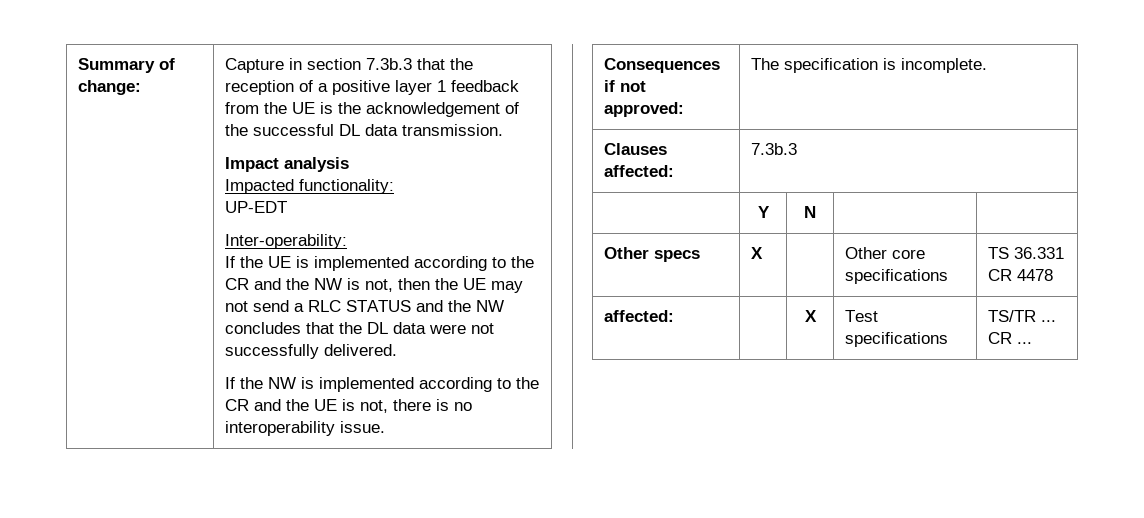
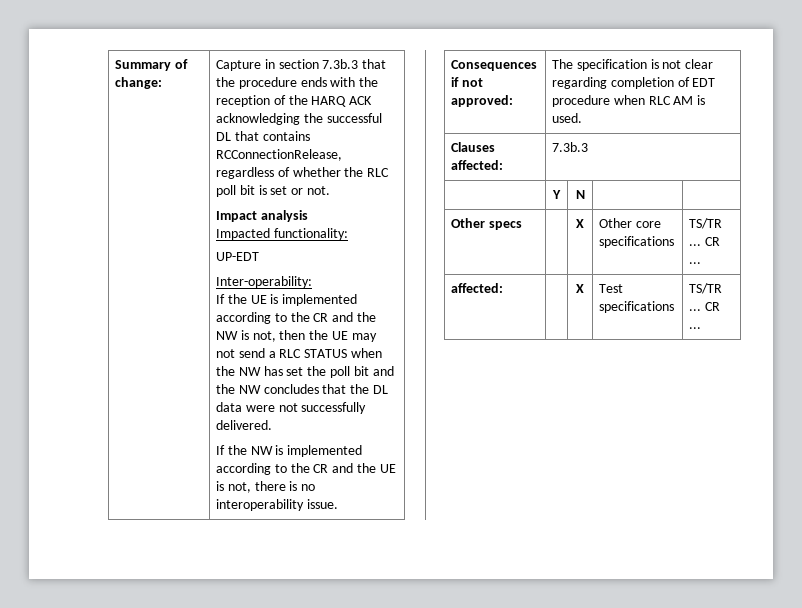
- Capture in section 7.3b.3 that the reception of a positive layer 1 feedback from the UE is the acknowledgement of the successful DL data transmission.
+ Capture in section 7.3b.3 that the procedure ends with the reception of the HARQ ACK acknowledging the successful DL that contains RCConnectionRelease, regardless of whether the RLC poll bit is set or not.
- If the UE is implemented according to the CR and the NW is not, then the UE may not send a RLC STATUS and the NW concludes that the DL data were not successfully delivered.
+ If the UE is implemented according to the CR and the NW is not, then the UE may not send a RLC STATUS when the NW has set the poll bit and the NW concludes that the DL data were not successfully delivered.
- Consequences if not approved: | The specification is incomplete.
+ Consequences if not approved: | The specification is not clear regarding completion of EDT procedure when RLC AM is used.
- Other specs | X | | Other core specifications | TS 36.331 CR 4478
+ Other specs | | X | Other core specifications | TS/TR ... CR ...

